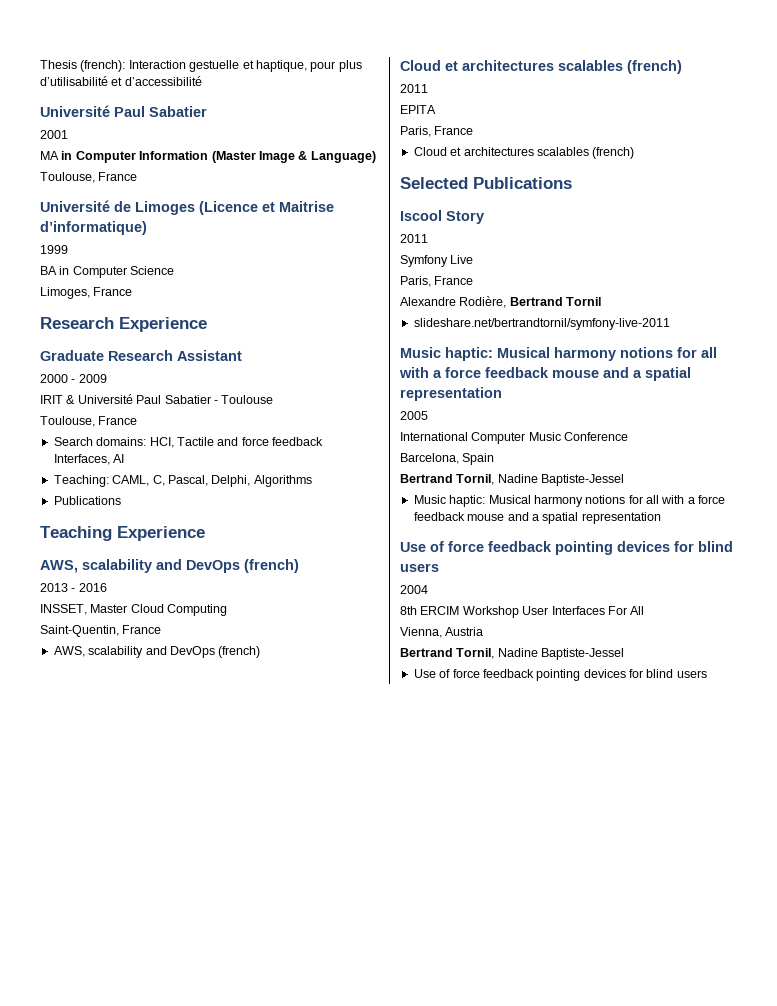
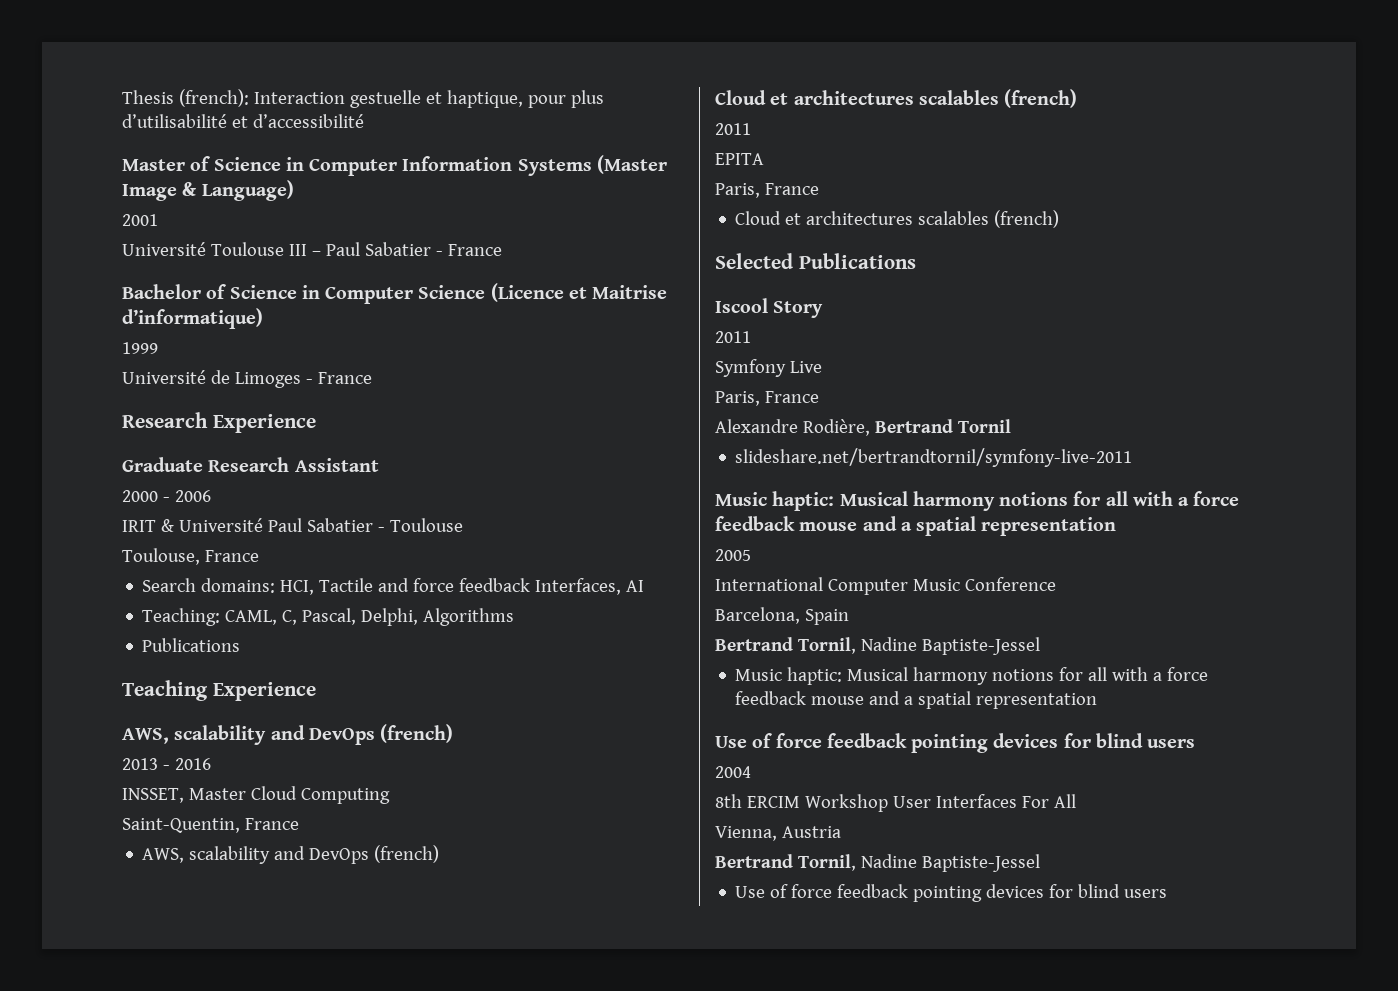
  Thesis (french): Interaction gestuelle et haptique, pour plus d’utilisabilité et d’accessibilité
- Université Paul Sabatier
+ Master of Science in Computer Information Systems (Master Image & Language)
  2001
- MA in Computer Information (Master Image & Language)
- Toulouse, France
- Université de Limoges (Licence et Maitrise d’informatique)
+ Université Toulouse III – Paul Sabatier - France
+ Bachelor of Science in Computer Science (Licence et Maitrise d’informatique)
- BA in Computer Science
- Limoges, France
+ Université de Limoges - France
- 2000 - 2009
+ 2000 - 2006

